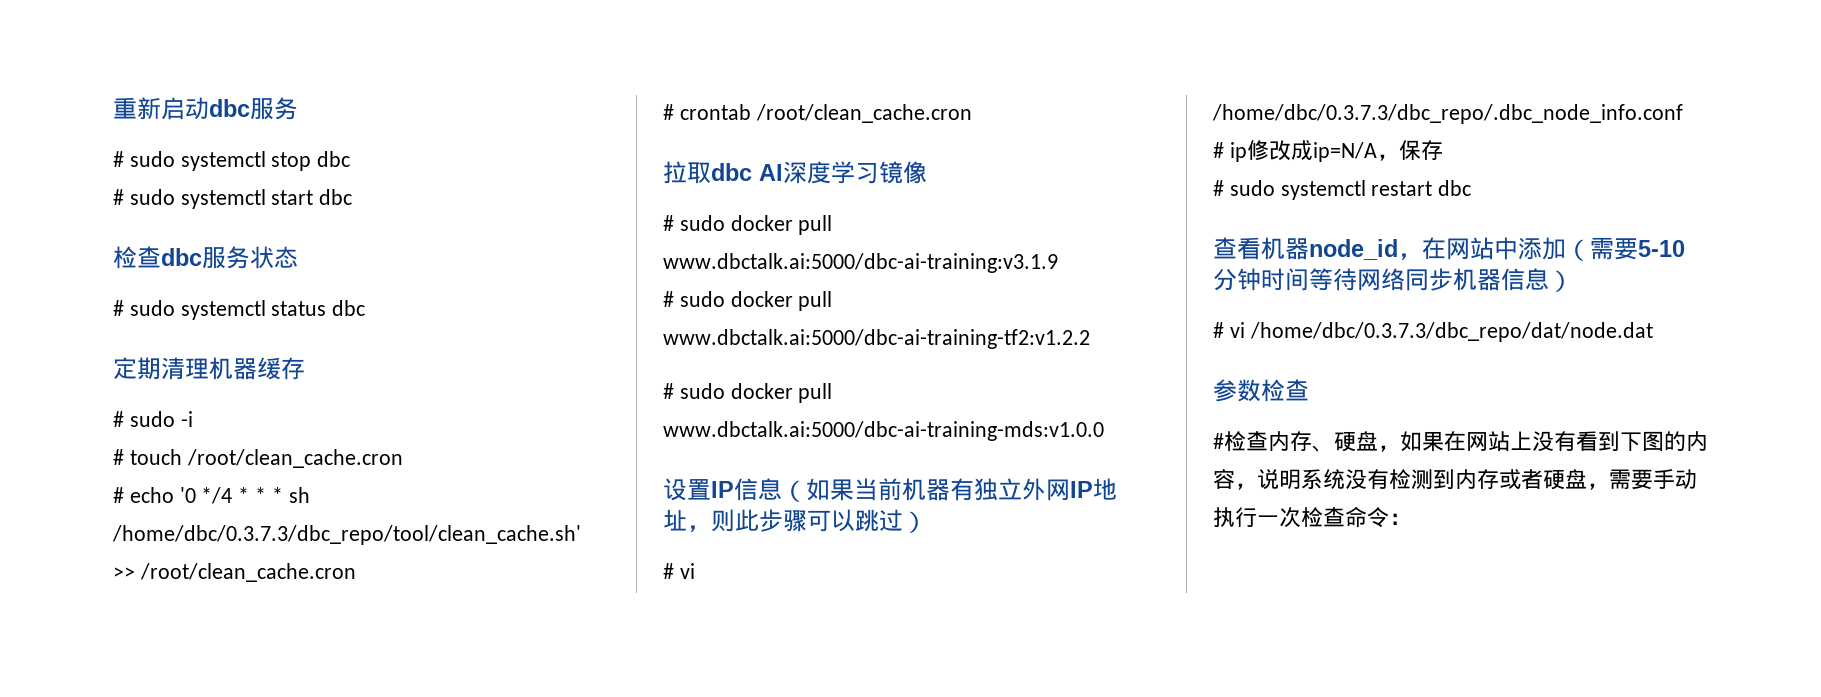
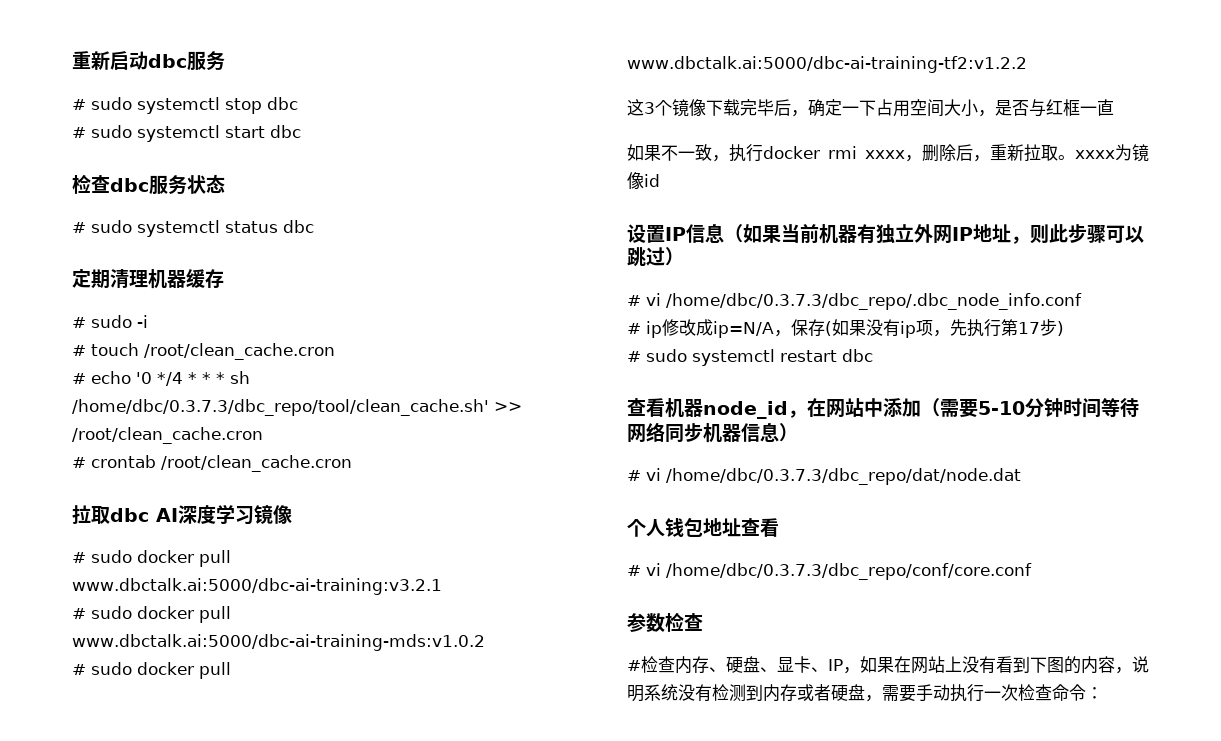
- # sudo docker pull www.dbctalk.ai:5000/dbc-ai-training:v3.1.9
+ # sudo docker pull www.dbctalk.ai:5000/dbc-ai-training:v3.2.1
+ # sudo docker pull www.dbctalk.ai:5000/dbc-ai-training-mds:v1.0.2
- # sudo docker pull www.dbctalk.ai:5000/dbc-ai-training-mds:v1.0.0
+ 这3个镜像下载完毕后，确定一下占用空间大小，是否与红框一直
+ 如果不一致，执行docker rmi xxxx，删除后，重新拉取。xxxx为镜像id
- # ip修改成ip=N/A，保存
+ # ip修改成ip=N/A，保存(如果没有ip项，先执行第17步)
+ 个人钱包地址查看
+ # vi /home/dbc/0.3.7.3/dbc_repo/conf/core.conf
- #检查内存、硬盘，如果在网站上没有看到下图的内容，说明系统没有检测到内存或者硬盘，需要手动执行一次检查命令：
+ #检查内存、硬盘、显卡、IP，如果在网站上没有看到下图的内容，说明系统没有检测到内存或者硬盘，需要手动执行一次检查命令：

